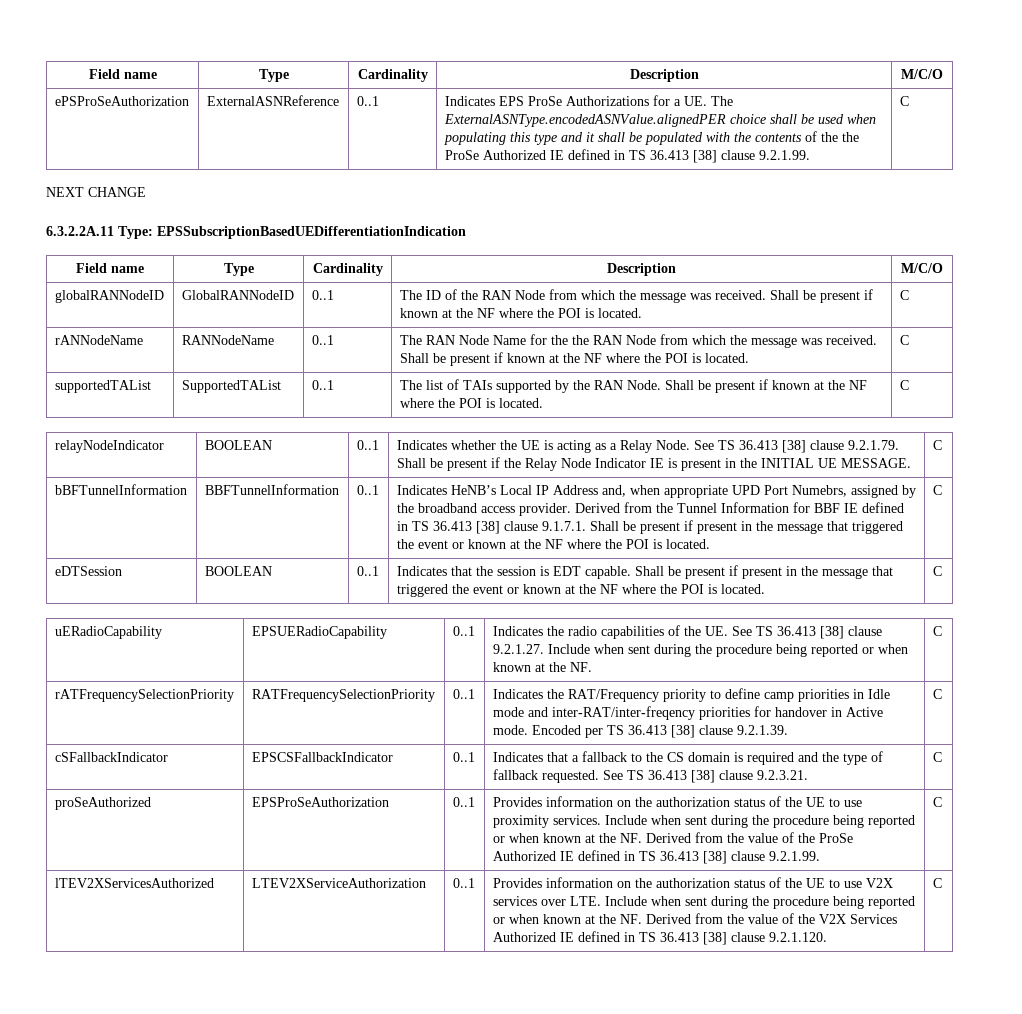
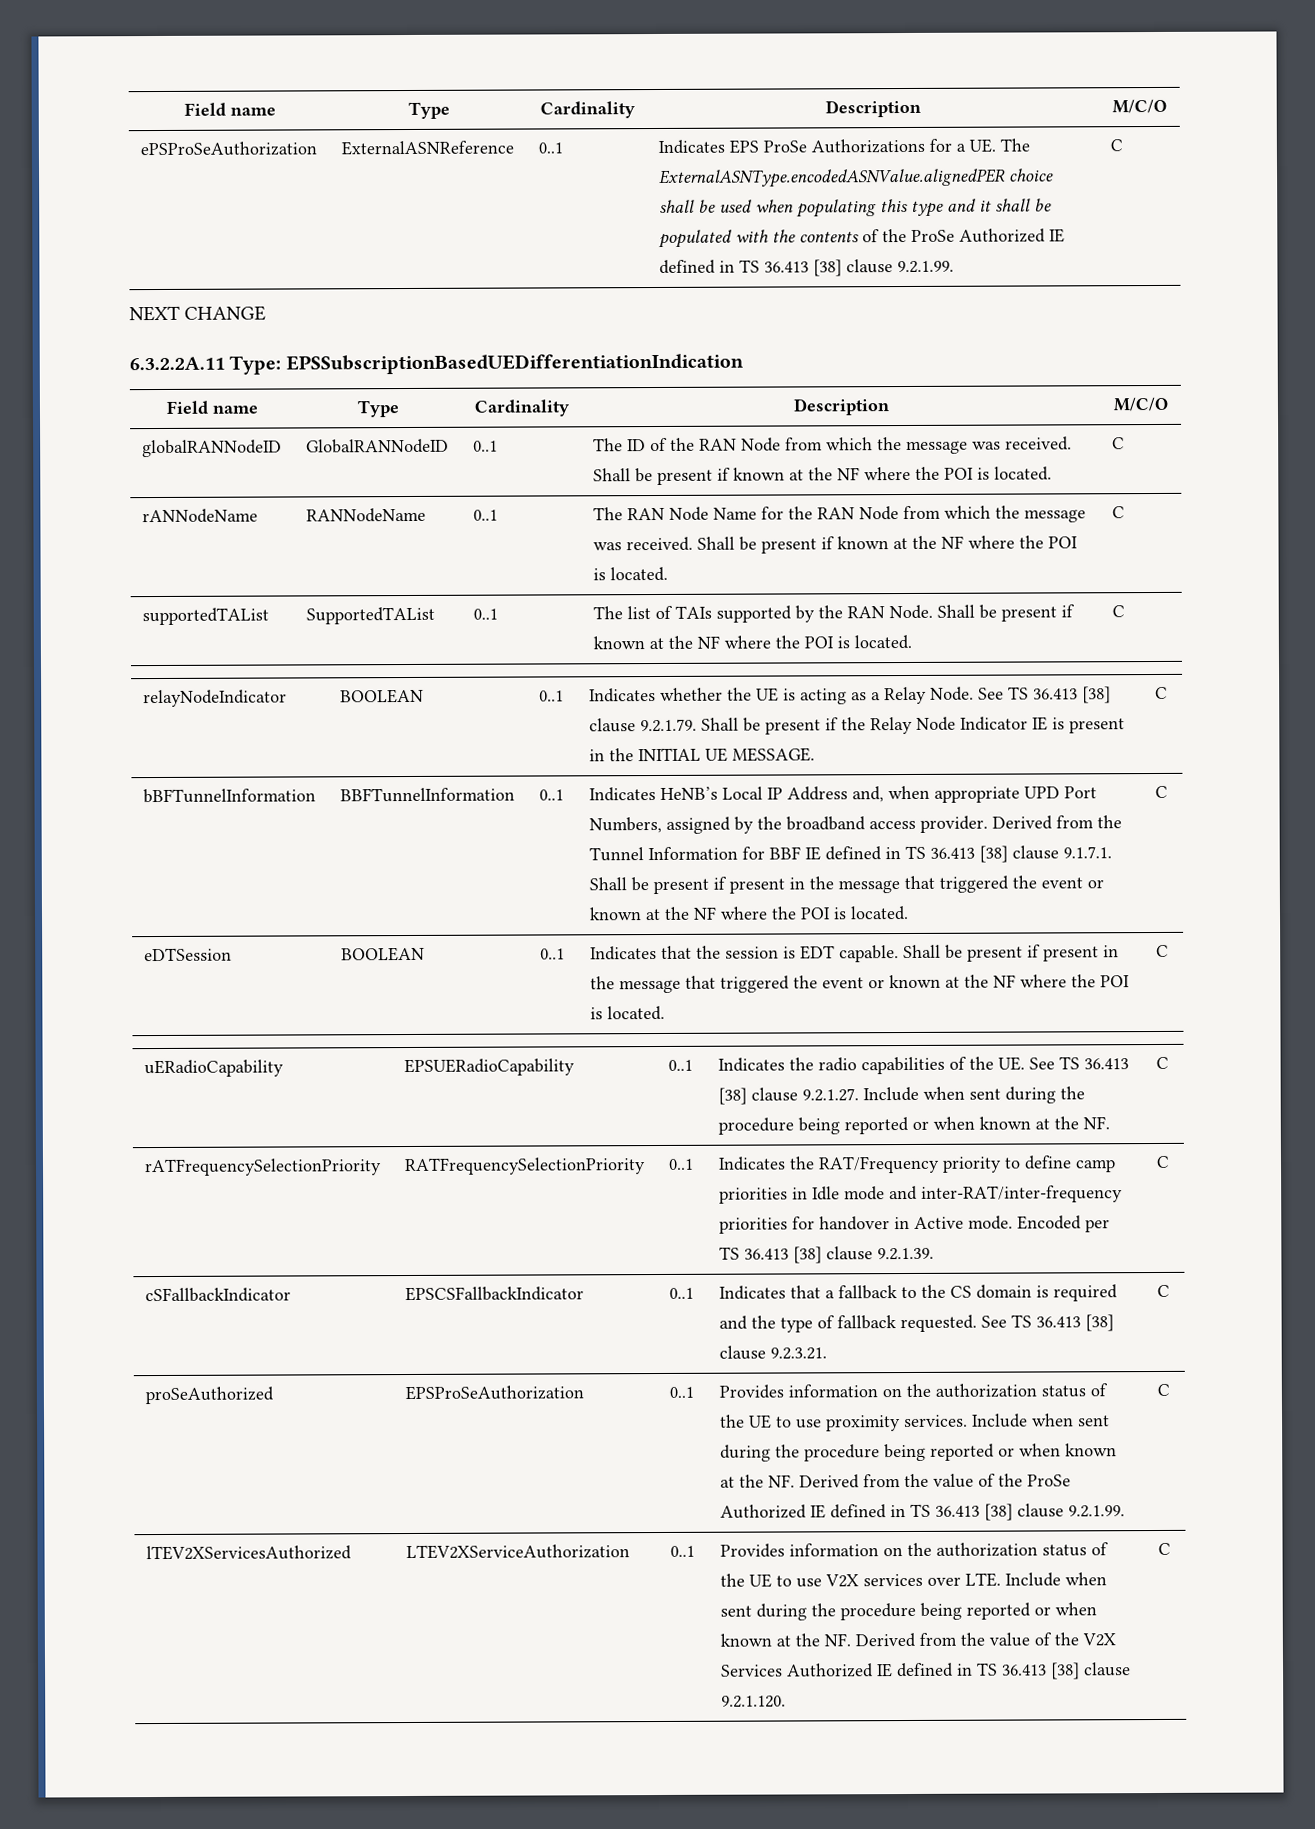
- Indicates EPS ProSe Authorizations for a UE. The ExternalASNType.encodedASNValue.alignedPER choice shall be used when populating this type and it shall be populated with the contents of the the ProSe Authorized IE defined in TS 36.413 [38] clause 9.2.1.99.
+ Indicates EPS ProSe Authorizations for a UE. The ExternalASNType.encodedASNValue.alignedPER choice shall be used when populating this type and it shall be populated with the contents of the ProSe Authorized IE defined in TS 36.413 [38] clause 9.2.1.99.
- rANNodeName | RANNodeName | 0..1 | The RAN Node Name for the the RAN Node from which the message was received. Shall be present if known at the NF where the POI is located. | C
+ rANNodeName | RANNodeName | 0..1 | The RAN Node Name for the RAN Node from which the message was received. Shall be present if known at the NF where the POI is located. | C
- Indicates HeNB’s Local IP Address and, when appropriate UPD Port Numebrs, assigned by the broadband access provider.
+ Indicates HeNB’s Local IP Address and, when appropriate UPD Port Numbers, assigned by the broadband access provider.
- rATFrequencySelectionPriority | RATFrequencySelectionPriority | 0..1 | Indicates the RAT/Frequency priority to define camp priorities in Idle mode and inter-RAT/inter-freqency priorities for handover in Active mode. Encoded per TS 36.413 [38] clause 9.2.1.39. | C
+ rATFrequencySelectionPriority | RATFrequencySelectionPriority | 0..1 | Indicates the RAT/Frequency priority to define camp priorities in Idle mode and inter-RAT/inter-frequency priorities for handover in Active mode. Encoded per TS 36.413 [38] clause 9.2.1.39. | C

